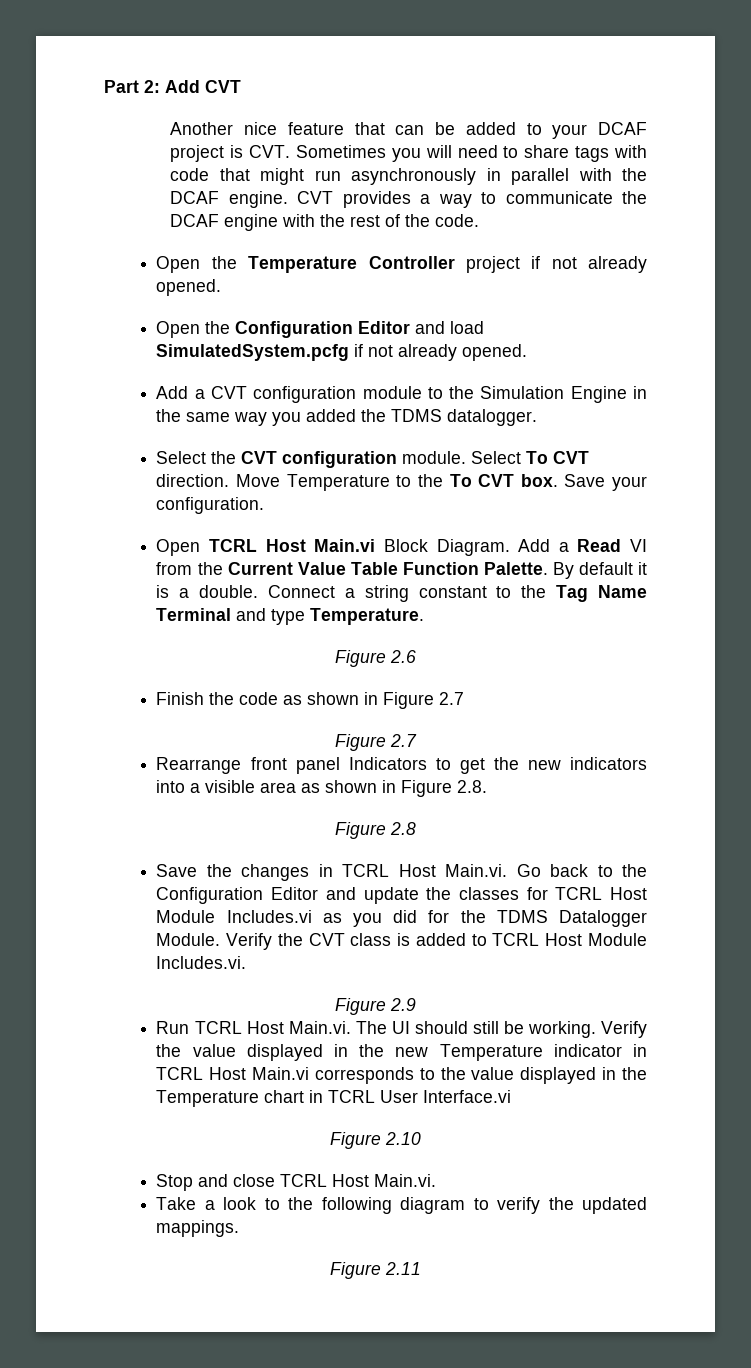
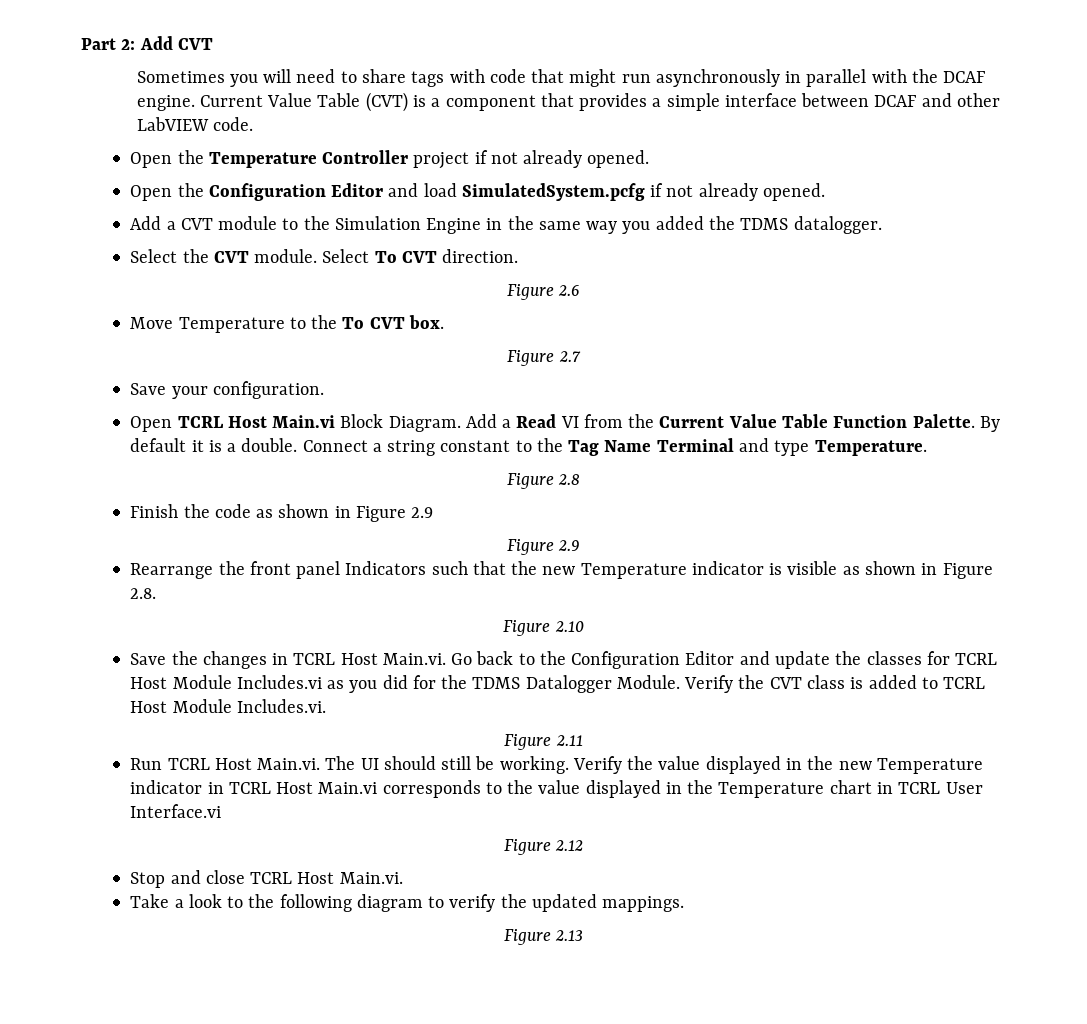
- Another nice feature that can be added to your DCAF project is CVT. Sometimes you will need to share tags with code that might run asynchronously in parallel with the DCAF engine.
+ Sometimes you will need to share tags with code that might run asynchronously in parallel with the DCAF engine.
- CVT provides a way to communicate the DCAF engine with the rest of the code.
+ Current Value Table (CVT) is a component that provides a simple interface between DCAF and other LabVIEW code.
- Add a CVT configuration module to the Simulation Engine in the same way you added the TDMS datalogger.
+ Add a CVT module to the Simulation Engine in the same way you added the TDMS datalogger.
- Select the CVT configuration module.
+ Select the CVT module.
- Select To CVT direction. Move Temperature to the To CVT box. Save your configuration.
+ Select To CVT direction.
+ Figure 2.6
+ Move Temperature to the To CVT box.
+ Figure 2.7
+ Save your configuration.
- Figure 2.6
+ Figure 2.8
- Finish the code as shown in Figure 2.7
- Figure 2.7
+ Finish the code as shown in Figure 2.9
+ Figure 2.9
- Rearrange front panel Indicators to get the new indicators into a visible area as shown in Figure 2.8.
+ Rearrange the front panel Indicators such that the new Temperature indicator is visible as shown in Figure 2.8.
- Figure 2.8
+ Figure 2.10
- Figure 2.9
+ Figure 2.11
- Figure 2.10
+ Figure 2.12
- Figure 2.11
+ Figure 2.13

